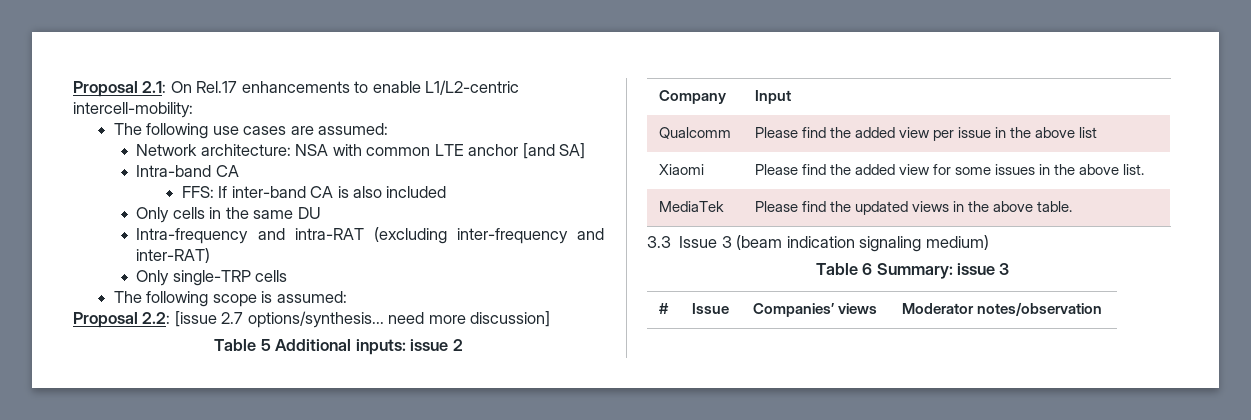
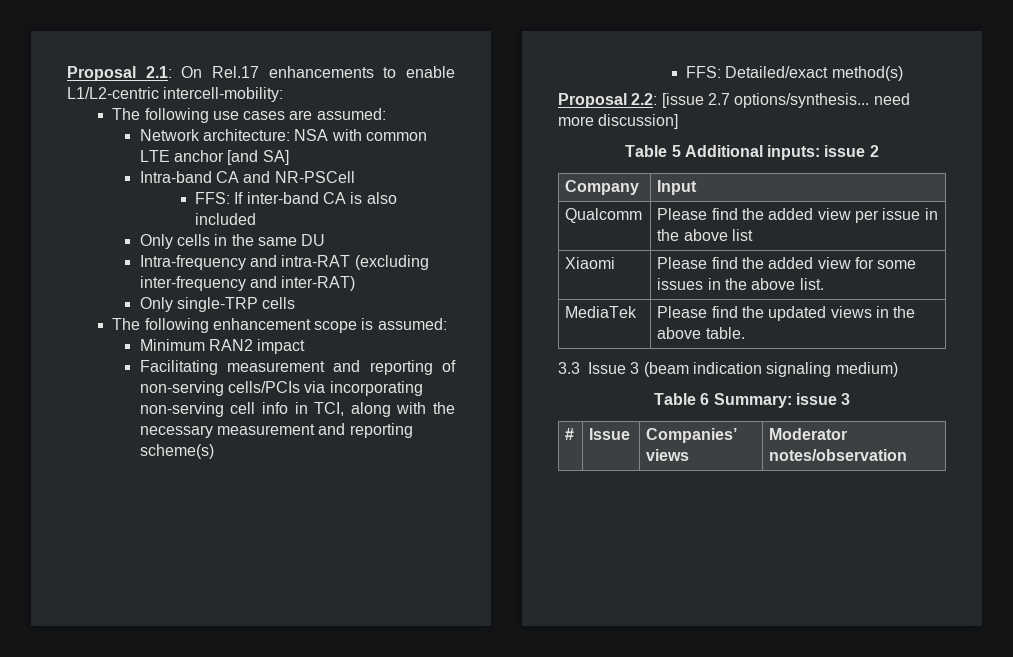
- Intra-band CA
+ Intra-band CA and NR-PSCell
- The following scope is assumed:
+ The following enhancement scope is assumed:
+ Minimum RAN2 impact
+ Facilitating measurement and reporting of non-serving cells/PCIs via incorporating non-serving cell info in TCI, along with the necessary measurement and reporting scheme(s)
+ FFS: Detailed/exact method(s)

